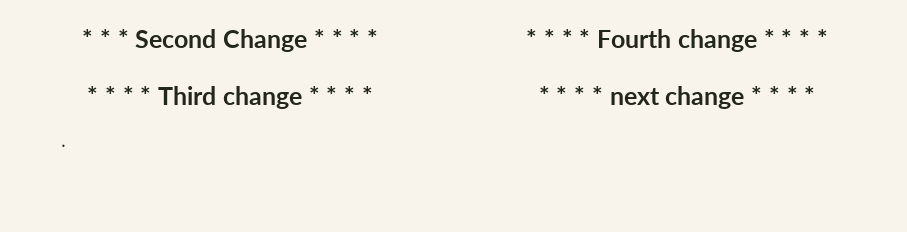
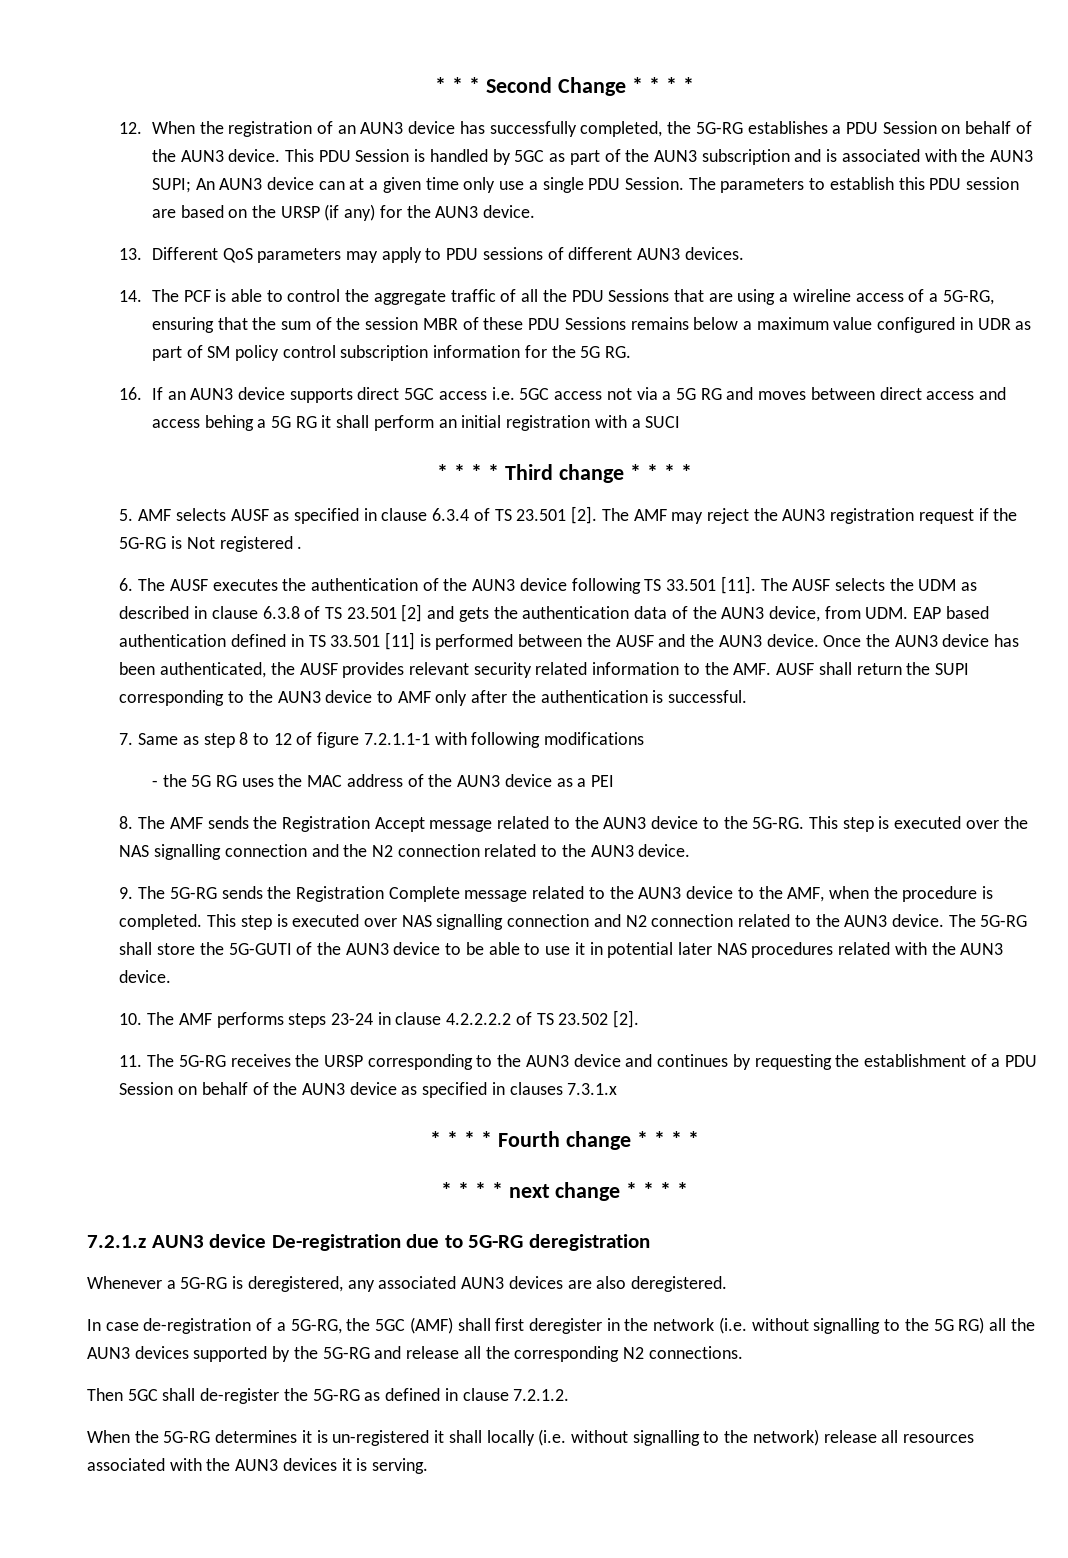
+ 12. When the registration of an AUN3 device has successfully completed, the 5G-RG establishes a PDU Session on behalf of the AUN3 device. This PDU Session is handled by 5GC as part of the AUN3 subscription and is associated with the AUN3 SUPI; An AUN3 device can at a given time only use a single PDU Session. The parameters to establish this PDU session are based on the URSP (if any) for the AUN3 device.
+ 13. Different QoS parameters may apply to PDU sessions of different AUN3 devices.
+ 14. The PCF is able to control the aggregate traffic of all the PDU Sessions that are using a wireline access of a 5G-RG, ensuring that the sum of the session MBR of these PDU Sessions remains below a maximum value configured in UDR as part of SM policy control subscription information for the 5G RG.
+ 16. If an AUN3 device supports direct 5GC access i.e. 5GC access not via a 5G RG and moves between direct access and access behing a 5G RG it shall perform an initial registration with a SUCI
- .
+ 5. AMF selects AUSF as specified in clause 6.3.4 of TS 23.501 [2]. The AMF may reject the AUN3 registration request if the 5G-RG is Not registered .
+ 6. The AUSF executes the authentication of the AUN3 device following TS 33.501 [11]. The AUSF selects the UDM as described in clause 6.3.8 of TS 23.501 [2] and gets the authentication data of the AUN3 device, from UDM. EAP based authentication defined in TS 33.501 [11] is performed between the AUSF and the AUN3 device. Once the AUN3 device has been authenticated, the AUSF provides relevant security related information to the AMF. AUSF shall return the SUPI corresponding to the AUN3 device to AMF only after the authentication is successful.
+ 7. Same as step 8 to 12 of figure 7.2.1.1-1 with following modifications
+ - the 5G RG uses the MAC address of the AUN3 device as a PEI
+ 8. The AMF sends the Registration Accept message related to the AUN3 device to the 5G-RG. This step is executed over the NAS signalling connection and the N2 connection related to the AUN3 device.
+ 9. The 5G-RG sends the Registration Complete message related to the AUN3 device to the AMF, when the procedure is completed. This step is executed over NAS signalling connection and N2 connection related to the AUN3 device. The 5G-RG shall store the 5G-GUTI of the AUN3 device to be able to use it in potential later NAS procedures related with the AUN3 device.
+ 10. The AMF performs steps 23-24 in clause 4.2.2.2.2 of TS 23.502 [2].
+ 11. The 5G-RG receives the URSP corresponding to the AUN3 device and continues by requesting the establishment of a PDU Session on behalf of the AUN3 device as specified in clauses 7.3.1.x
+ 7.2.1.z AUN3 device De-registration due to 5G-RG deregistration
+ Whenever a 5G-RG is deregistered, any associated AUN3 devices are also deregistered.
+ In case de-registration of a 5G-RG, the 5GC (AMF) shall first deregister in the network (i.e. without signalling to the 5G RG) all the AUN3 devices supported by the 5G-RG and release all the corresponding N2 connections.
+ Then 5GC shall de-register the 5G-RG as defined in clause 7.2.1.2.
+ When the 5G-RG determines it is un-registered it shall locally (i.e. without signalling to the network) release all resources associated with the AUN3 devices it is serving.

